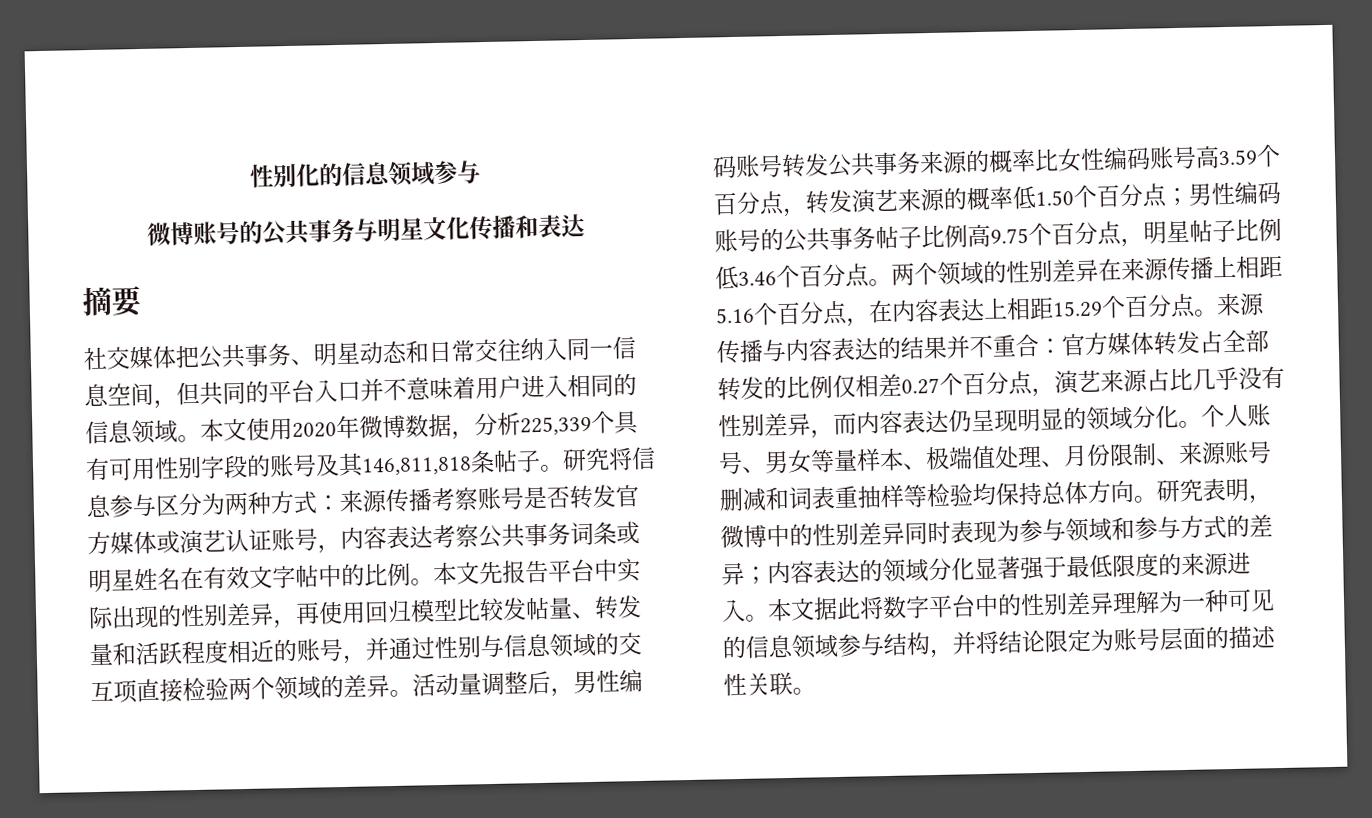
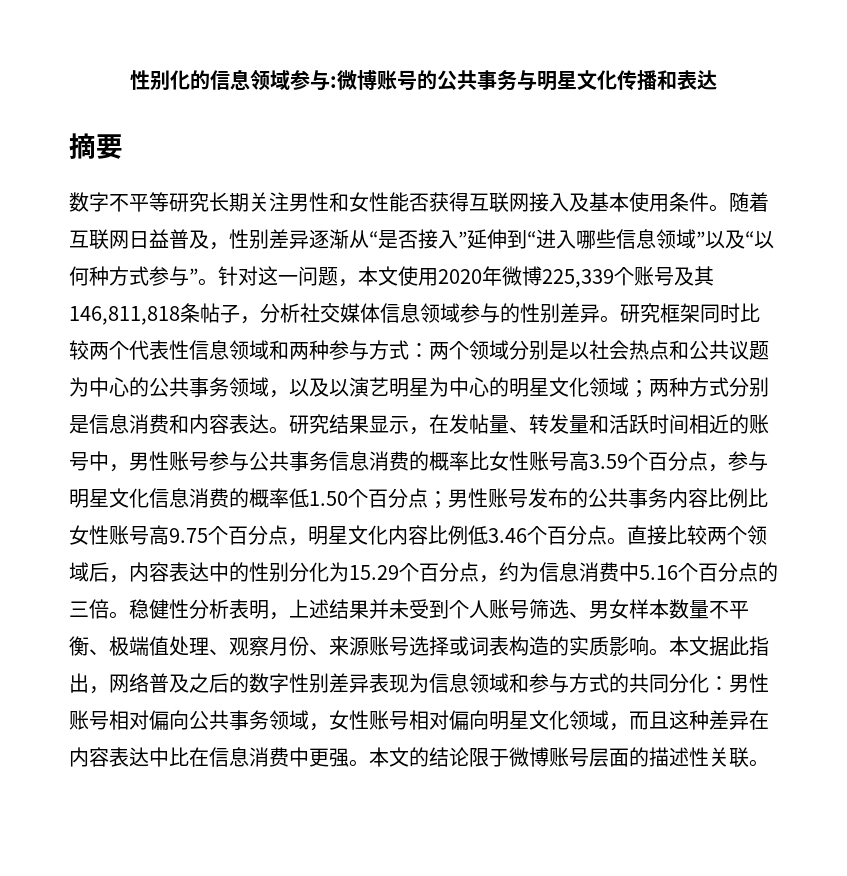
- 性别化的信息领域参与
- 微博账号的公共事务与明星文化传播和表达
+ 性别化的信息领域参与:微博账号的公共事务与明星文化传播和表达
- 社交媒体把公共事务、明星动态和日常交往纳入同一信息空间，但共同的平台入口并不意味着用户进入相同的信息领域。本文使用2020年微博数据，分析225,339个具有可用性别字段的账号及其146,811,818条帖子。研究将信息参与区分为两种方式：来源传播考察账号是否转发官方媒体或演艺认证账号，内容表达考察公共事务词条或明星姓名在有效文字帖中的比例。本文先报告平台中实际出现的性别差异，再使用回归模型比较发帖量、转发量和活跃程度相近的账号，并通过性别与信息领域的交互项直接检验两个领域的差异。活动量调整后，男性编码账号转发公共事务来源的概率比女性编码账号高3.59个百分点，转发演艺来源的概率低1.50个百分点；男性编码账号的公共事务帖子比例高9.75个百分点，明星帖子比例低3.46个百分点。
+ 数字不平等研究长期关注男性和女性能否获得互联网接入及基本使用条件。随着互联网日益普及，性别差异逐渐从“是否接入”延伸到“进入哪些信息领域”以及“以何种方式参与”。针对这一问题，本文使用2020年微博225,339个账号及其146,811,818条帖子，分析社交媒体信息领域参与的性别差异。研究框架同时比较两个代表性信息领域和两种参与方式：两个领域分别是以社会热点和公共议题为中心的公共事务领域，以及以演艺明星为中心的明星文化领域；两种方式分别是信息消费和内容表达。研究结果显示，在发帖量、转发量和活跃时间相近的账号中，男性账号参与公共事务信息消费的概率比女性账号高3.59个百分点，参与明星文化信息消费的概率低1.50个百分点；男性账号发布的公共事务内容比例比女性账号高9.75个百分点，明星文化内容比例低3.46个百分点。
- 两个领域的性别差异在来源传播上相距5.16个百分点，在内容表达上相距15.29个百分点。来源传播与内容表达的结果并不重合：官方媒体转发占全部转发的比例仅相差0.27个百分点，演艺来源占比几乎没有性别差异，而内容表达仍呈现明显的领域分化。个人账号、男女等量样本、极端值处理、月份限制、来源账号删减和词表重抽样等检验均保持总体方向。研究表明，微博中的性别差异同时表现为参与领域和参与方式的差异；内容表达的领域分化显著强于最低限度的来源进入。本文据此将数字平台中的性别差异理解为一种可见的信息领域参与结构，并将结论限定为账号层面的描述性关联。
+ 直接比较两个领域后，内容表达中的性别分化为15.29个百分点，约为信息消费中5.16个百分点的三倍。稳健性分析表明，上述结果并未受到个人账号筛选、男女样本数量不平衡、极端值处理、观察月份、来源账号选择或词表构造的实质影响。本文据此指出，网络普及之后的数字性别差异表现为信息领域和参与方式的共同分化：男性账号相对偏向公共事务领域，女性账号相对偏向明星文化领域，而且这种差异在内容表达中比在信息消费中更强。本文的结论限于微博账号层面的描述性关联。

